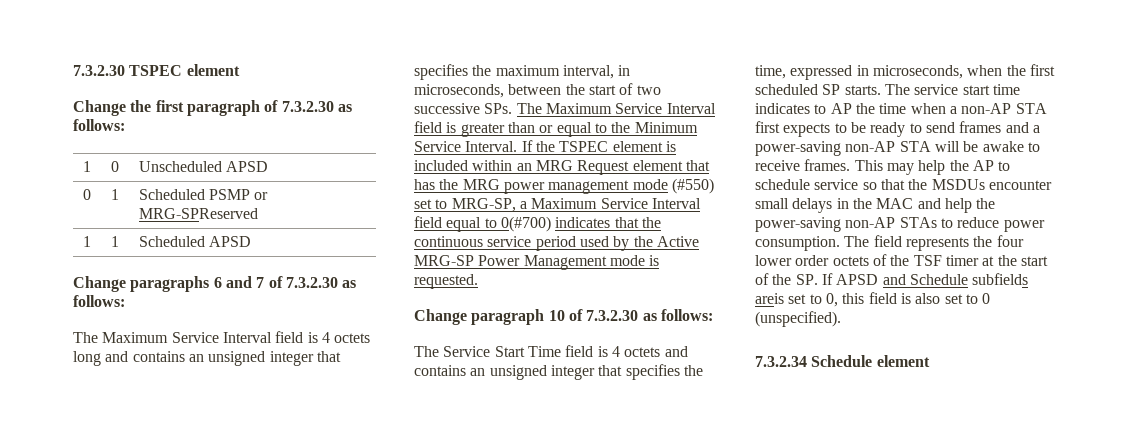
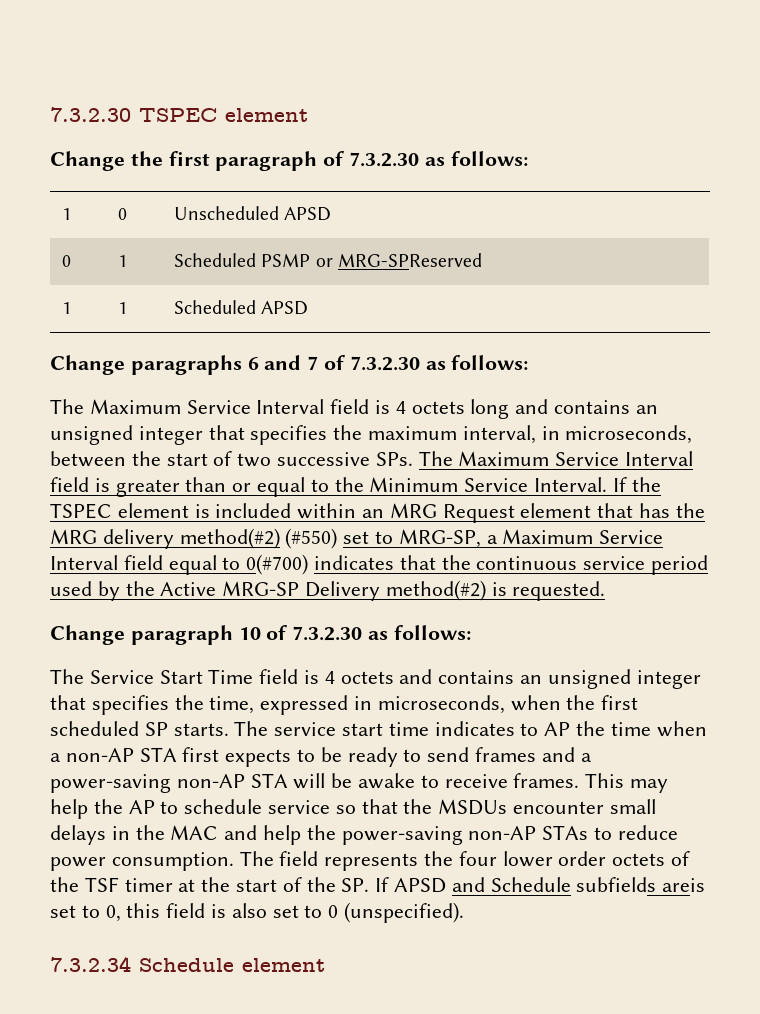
- If the TSPEC element is included within an MRG Request element that has the MRG power management mode (#550) set to MRG-SP, a Maximum Service Interval field equal to 0(#700) indicates that the continuous service period used by the Active MRG-SP Power Management mode is requested.
+ If the TSPEC element is included within an MRG Request element that has the MRG delivery method(#2) (#550) set to MRG-SP, a Maximum Service Interval field equal to 0(#700) indicates that the continuous service period used by the Active MRG-SP Delivery method(#2) is requested.

